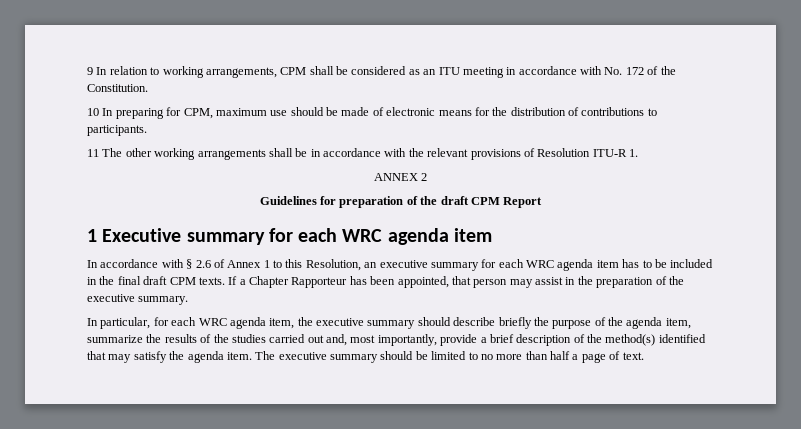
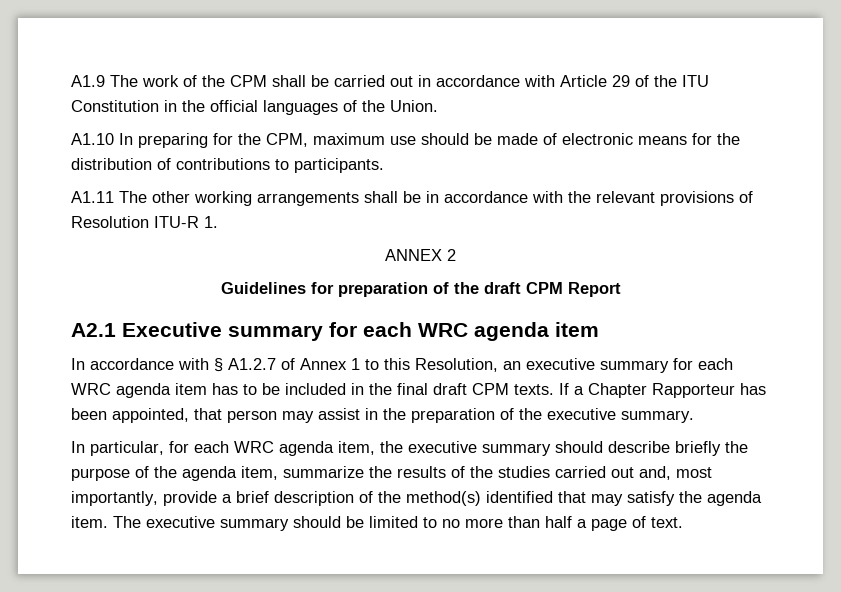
- 9 In relation to working arrangements, CPM shall be considered as an ITU meeting in accordance with No. 172 of the Constitution.
- 10 In preparing for CPM, maximum use should be made of electronic means for the distribution of contributions to participants.
+ A1.9 The work of the CPM shall be carried out in accordance with Article 29 of the ITU Constitution in the official languages of the Union.
+ A1.10 In preparing for the CPM, maximum use should be made of electronic means for the distribution of contributions to participants.
- 11 The other working arrangements shall be in accordance with the relevant provisions of Resolution ITU-R 1.
+ A1.11 The other working arrangements shall be in accordance with the relevant provisions of Resolution ITU-R 1.
- 1 Executive summary for each WRC agenda item
+ A2.1 Executive summary for each WRC agenda item
- In accordance with § 2.6 of Annex 1 to this Resolution, an executive summary for each WRC agenda item has to be included in the final draft CPM texts.
+ In accordance with § A1.2.7 of Annex 1 to this Resolution, an executive summary for each WRC agenda item has to be included in the final draft CPM texts.

